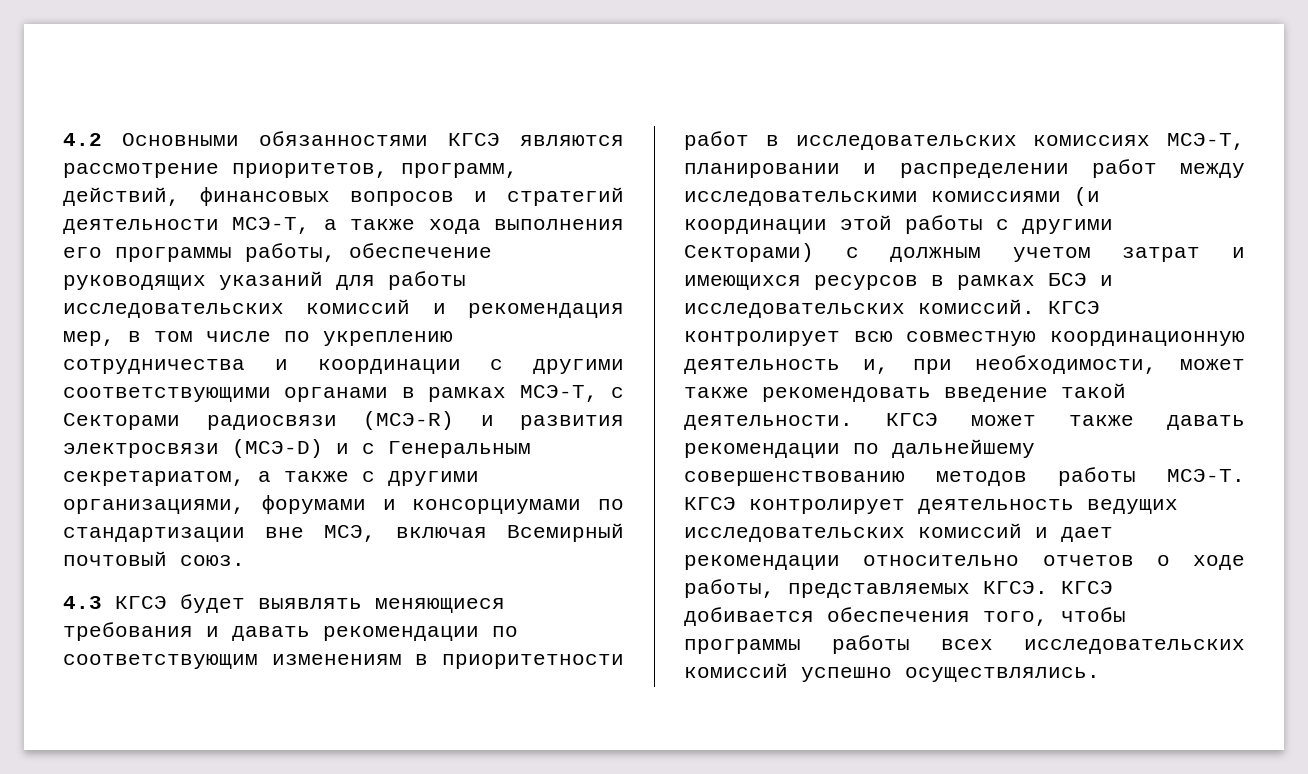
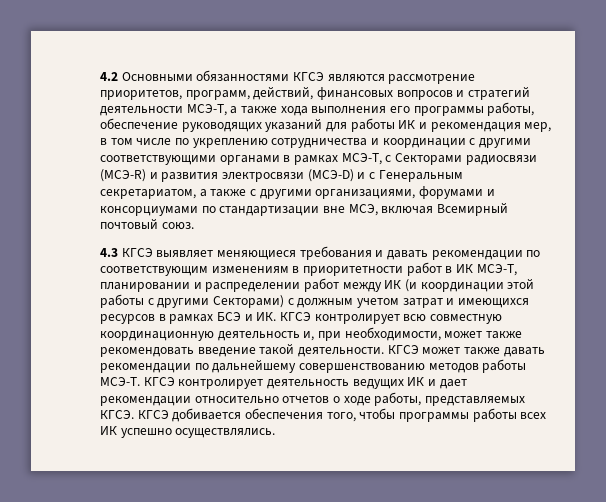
- 4.2 Основными обязанностями КГСЭ являются рассмотрение приоритетов, программ, действий, финансовых вопросов и стратегий деятельности МСЭ-Т, а также хода выполнения его программы работы, обеспечение руководящих указаний для работы исследовательских комиссий и рекомендация мер, в том числе по укреплению сотрудничества и координации с другими соответствующими органами в рамках МСЭ-Т, с Секторами радиосвязи (МСЭ-R) и развития электросвязи (МСЭ-D) и с Генеральным секретариатом, а также с другими организациями, форумами и консорциумами по стандартизации вне МСЭ, включая Всемирный почтовый союз.
+ 4.2 Основными обязанностями КГСЭ являются рассмотрение приоритетов, программ, действий, финансовых вопросов и стратегий деятельности МСЭ-Т, а также хода выполнения его программы работы, обеспечение руководящих указаний для работы ИК и рекомендация мер, в том числе по укреплению сотрудничества и координации с другими соответствующими органами в рамках МСЭ-Т, с Секторами радиосвязи (МСЭ-R) и развития электросвязи (МСЭ-D) и с Генеральным секретариатом, а также с другими организациями, форумами и консорциумами по стандартизации вне МСЭ, включая Всемирный почтовый союз.
- 4.3 КГСЭ будет выявлять меняющиеся требования и давать рекомендации по соответствующим изменениям в приоритетности работ в исследовательских комиссиях МСЭ-Т, планировании и распределении работ между исследовательскими комиссиями (и координации этой работы с другими Секторами) с должным учетом затрат и имеющихся ресурсов в рамках БСЭ и исследовательских комиссий. КГСЭ контролирует всю совместную координационную деятельность и, при необходимости, может также рекомендовать введение такой деятельности.
+ 4.3 КГСЭ выявляет меняющиеся требования и давать рекомендации по соответствующим изменениям в приоритетности работ в ИК МСЭ-Т, планировании и распределении работ между ИК (и координации этой работы с другими Секторами) с должным учетом затрат и имеющихся ресурсов в рамках БСЭ и ИК. КГСЭ контролирует всю совместную координационную деятельность и, при необходимости, может также рекомендовать введение такой деятельности.
- КГСЭ контролирует деятельность ведущих исследовательских комиссий и дает рекомендации относительно отчетов о ходе работы, представляемых КГСЭ.
+ КГСЭ контролирует деятельность ведущих ИК и дает рекомендации относительно отчетов о ходе работы, представляемых КГСЭ.
- КГСЭ добивается обеспечения того, чтобы программы работы всех исследовательских комиссий успешно осуществлялись.
+ КГСЭ добивается обеспечения того, чтобы программы работы всех ИК успешно осуществлялись.

